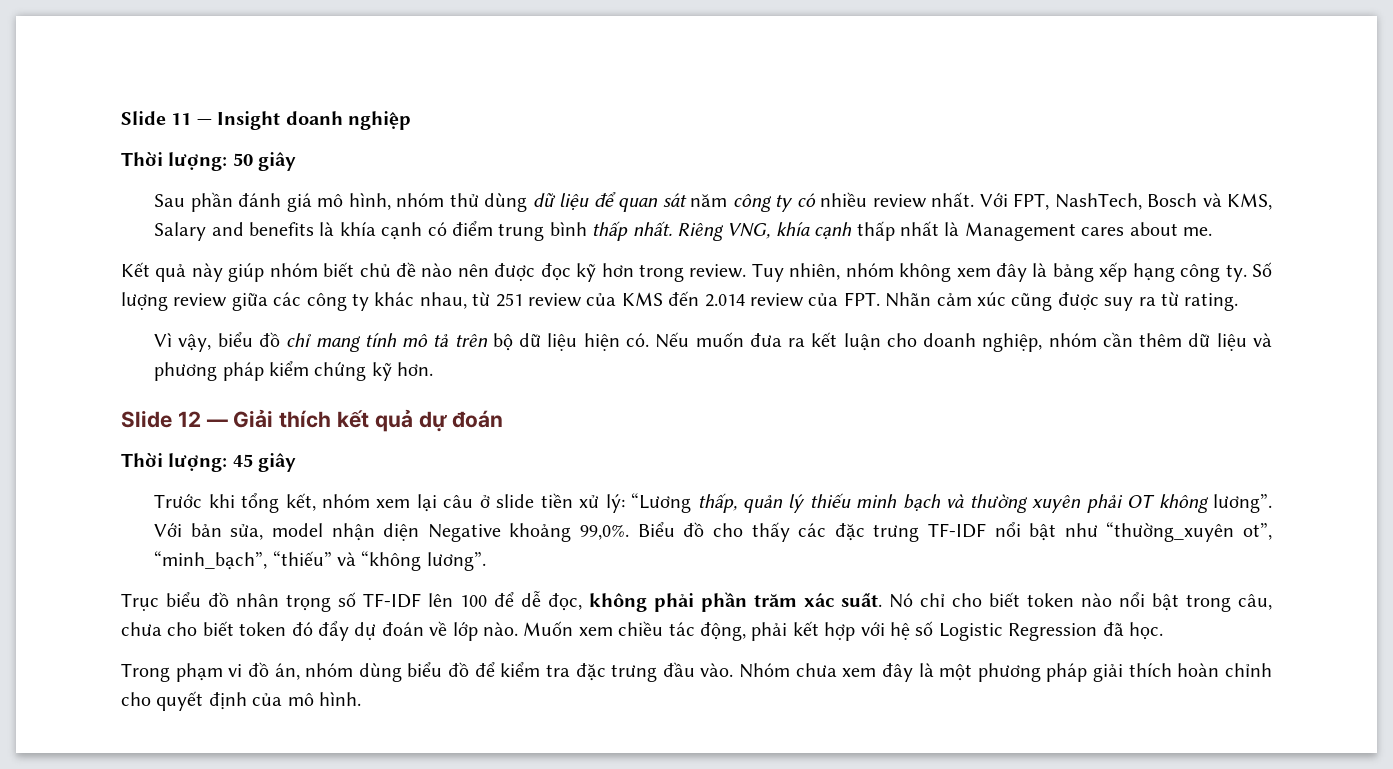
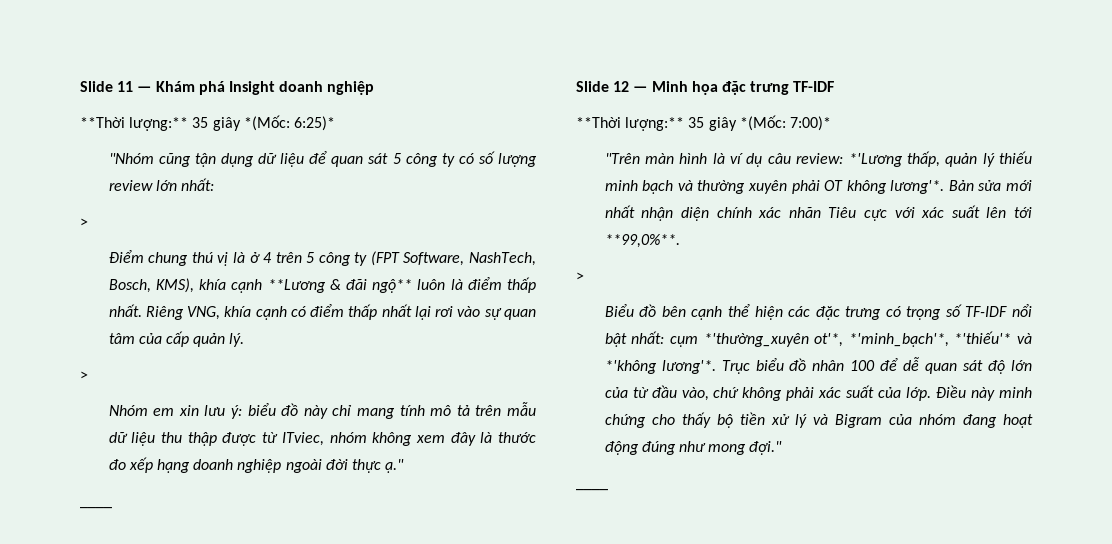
- Slide 11 — Insight doanh nghiệp
+ Slide 11 — Khám phá Insight doanh nghiệp
- Thời lượng: 50 giây
- Sau phần đánh giá mô hình, nhóm thử dùng dữ liệu để quan sát năm công ty có nhiều review nhất. Với FPT, NashTech, Bosch và KMS, Salary and benefits là khía cạnh có điểm trung bình thấp nhất.
+ **Thời lượng:** 35 giây *(Mốc: 6:25)*
+ "Nhóm cũng tận dụng dữ liệu để quan sát 5 công ty có số lượng review lớn nhất:
+ >
+ Điểm chung thú vị là ở 4 trên 5 công ty (FPT Software, NashTech, Bosch, KMS), khía cạnh **Lương & đãi ngộ** luôn là điểm thấp nhất.
- Riêng VNG, khía cạnh thấp nhất là Management cares about me.
- Kết quả này giúp nhóm biết chủ đề nào nên được đọc kỹ hơn trong review. Tuy nhiên, nhóm không xem đây là bảng xếp hạng công ty. Số lượng review giữa các công ty khác nhau, từ 251 review của KMS đến 2.014 review của FPT. Nhãn cảm xúc cũng được suy ra từ rating.
- Vì vậy, biểu đồ chỉ mang tính mô tả trên bộ dữ liệu hiện có. Nếu muốn đưa ra kết luận cho doanh nghiệp, nhóm cần thêm dữ liệu và phương pháp kiểm chứng kỹ hơn.
- Slide 12 — Giải thích kết quả dự đoán
- Thời lượng: 45 giây
- Trước khi tổng kết, nhóm xem lại câu ở slide tiền xử lý: “Lương thấp, quản lý thiếu minh bạch và thường xuyên phải OT không lương”. Với bản sửa, model nhận diện Negative khoảng 99,0%. Biểu đồ cho thấy các đặc trưng TF-IDF nổi bật như “thường_xuyên ot”, “minh_bạch”, “thiếu” và “không lương”.
- Trục biểu đồ nhân trọng số TF-IDF lên 100 để dễ đọc, không phải phần trăm xác suất. Nó chỉ cho biết token nào nổi bật trong câu, chưa cho biết token đó đẩy dự đoán về lớp nào. Muốn xem chiều tác động, phải kết hợp với hệ số Logistic Regression đã học.
- Trong phạm vi đồ án, nhóm dùng biểu đồ để kiểm tra đặc trưng đầu vào. Nhóm chưa xem đây là một phương pháp giải thích hoàn chỉnh cho quyết định của mô hình.
+ Riêng VNG, khía cạnh có điểm thấp nhất lại rơi vào sự quan tâm của cấp quản lý.
+ >
+ Nhóm em xin lưu ý: biểu đồ này chỉ mang tính mô tả trên mẫu dữ liệu thu thập được từ ITviec, nhóm không xem đây là thước đo xếp hạng doanh nghiệp ngoài đời thực ạ."
+ ____
+ Slide 12 — Minh họa đặc trưng TF-IDF
+ **Thời lượng:** 35 giây *(Mốc: 7:00)*
+ "Trên màn hình là ví dụ câu review: *'Lương thấp, quản lý thiếu minh bạch và thường xuyên phải OT không lương'*. Bản sửa mới nhất nhận diện chính xác nhãn Tiêu cực với xác suất lên tới **99,0%**.
+ >
+ Biểu đồ bên cạnh thể hiện các đặc trưng có trọng số TF-IDF nổi bật nhất: cụm *'thường_xuyên ot'*, *'minh_bạch'*, *'thiếu'* và *'không lương'*. Trục biểu đồ nhân 100 để dễ quan sát độ lớn của từ đầu vào, chứ không phải xác suất của lớp. Điều này minh chứng cho thấy bộ tiền xử lý và Bigram của nhóm đang hoạt động đúng như mong đợi."
+ ____

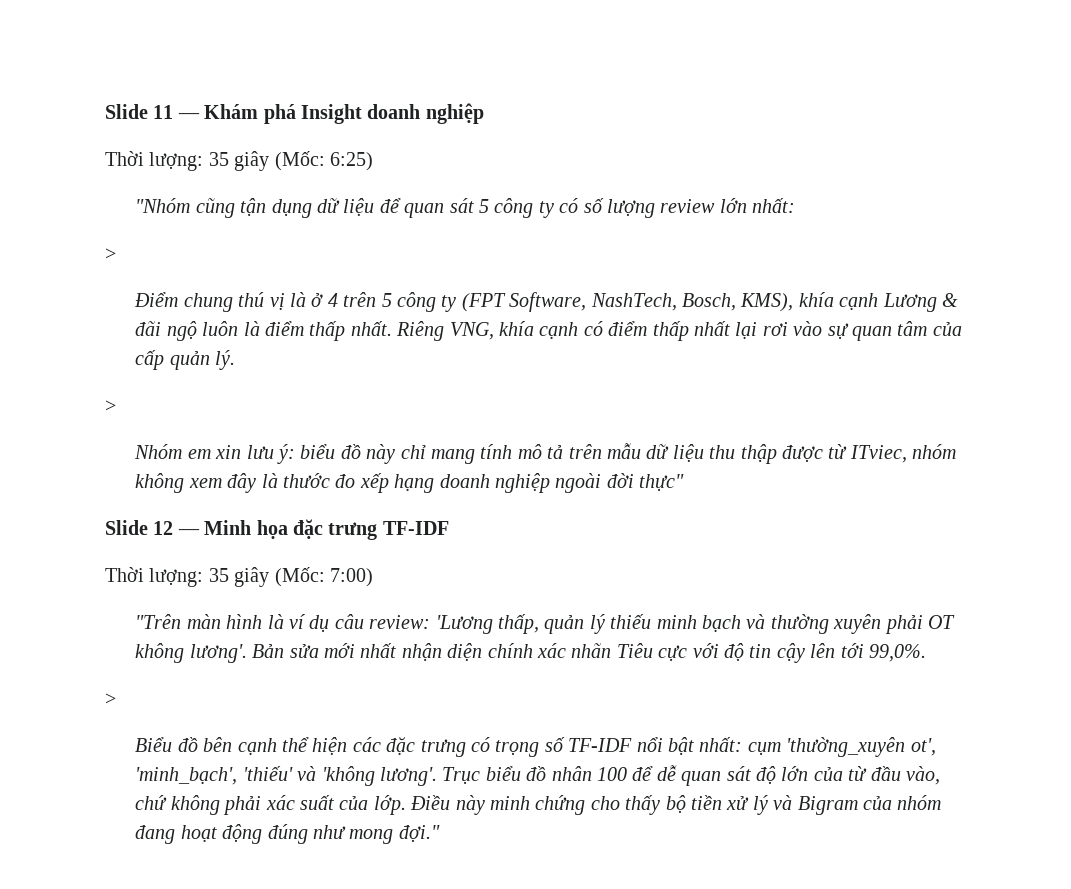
- **Thời lượng:** 35 giây *(Mốc: 6:25)*
+ Thời lượng: 35 giây (Mốc: 6:25)
- Điểm chung thú vị là ở 4 trên 5 công ty (FPT Software, NashTech, Bosch, KMS), khía cạnh **Lương & đãi ngộ** luôn là điểm thấp nhất.
+ Điểm chung thú vị là ở 4 trên 5 công ty (FPT Software, NashTech, Bosch, KMS), khía cạnh Lương & đãi ngộ luôn là điểm thấp nhất.
- Nhóm em xin lưu ý: biểu đồ này chỉ mang tính mô tả trên mẫu dữ liệu thu thập được từ ITviec, nhóm không xem đây là thước đo xếp hạng doanh nghiệp ngoài đời thực ạ."
- ____
+ Nhóm em xin lưu ý: biểu đồ này chỉ mang tính mô tả trên mẫu dữ liệu thu thập được từ ITviec, nhóm không xem đây là thước đo xếp hạng doanh nghiệp ngoài đời thực"
- **Thời lượng:** 35 giây *(Mốc: 7:00)*
+ Thời lượng: 35 giây (Mốc: 7:00)
- "Trên màn hình là ví dụ câu review: *'Lương thấp, quản lý thiếu minh bạch và thường xuyên phải OT không lương'*.
+ "Trên màn hình là ví dụ câu review: 'Lương thấp, quản lý thiếu minh bạch và thường xuyên phải OT không lương'.
- Bản sửa mới nhất nhận diện chính xác nhãn Tiêu cực với xác suất lên tới **99,0%**.
+ Bản sửa mới nhất nhận diện chính xác nhãn Tiêu cực với độ tin cậy lên tới 99,0%.
- Biểu đồ bên cạnh thể hiện các đặc trưng có trọng số TF-IDF nổi bật nhất: cụm *'thường_xuyên ot'*, *'minh_bạch'*, *'thiếu'* và *'không lương'*.
+ Biểu đồ bên cạnh thể hiện các đặc trưng có trọng số TF-IDF nổi bật nhất: cụm 'thường_xuyên ot', 'minh_bạch', 'thiếu' và 'không lương'.
  Điều này minh chứng cho thấy bộ tiền xử lý và Bigram của nhóm đang hoạt động đúng như mong đợi."
- ____

